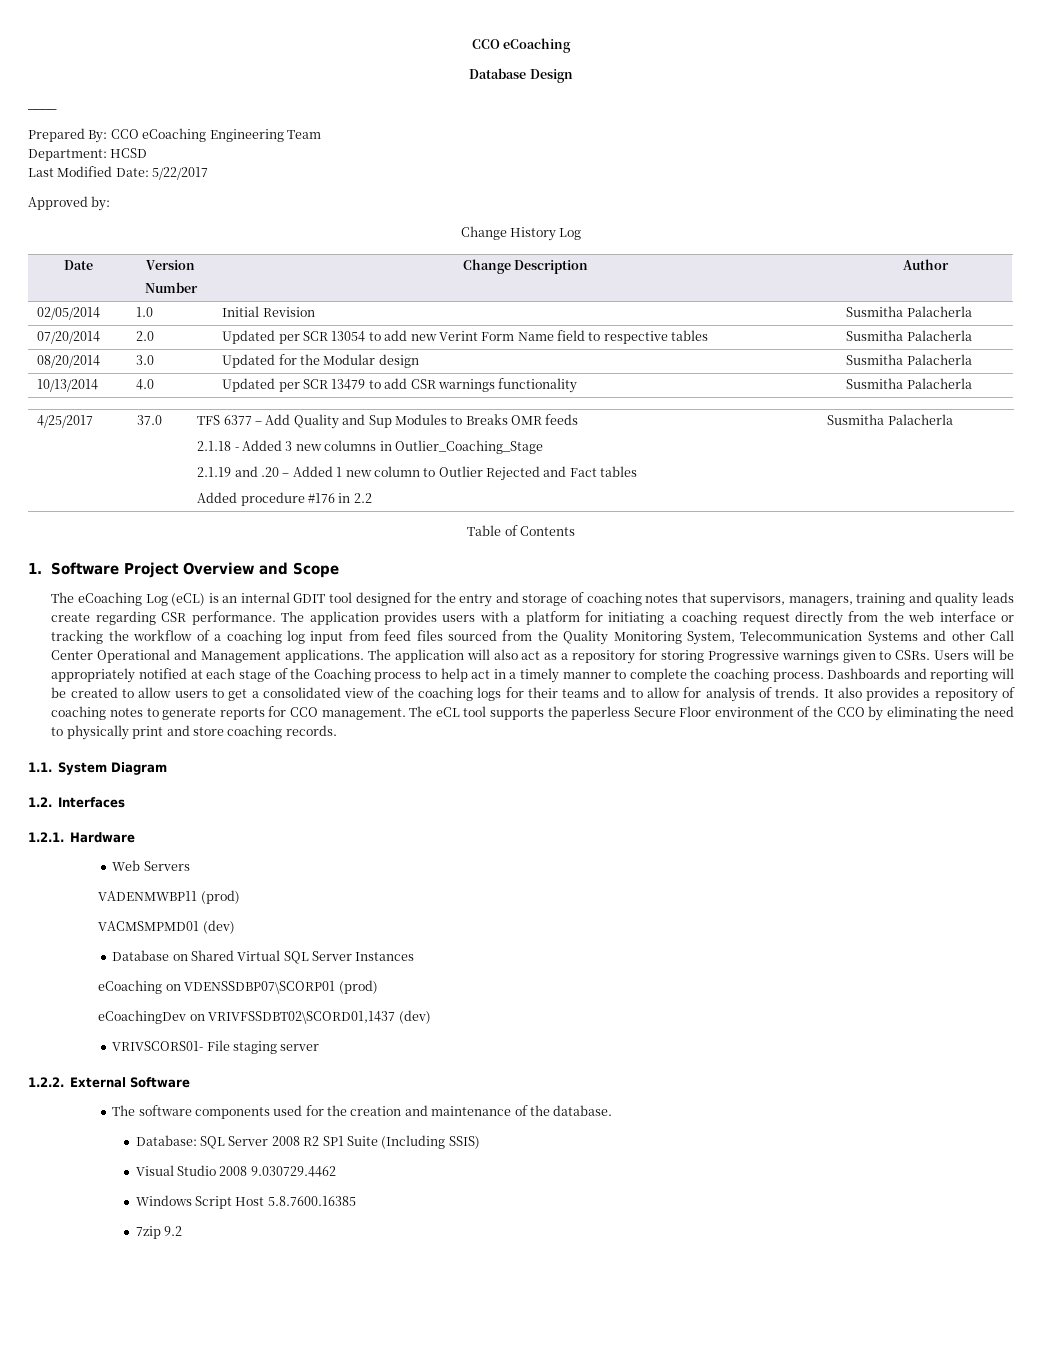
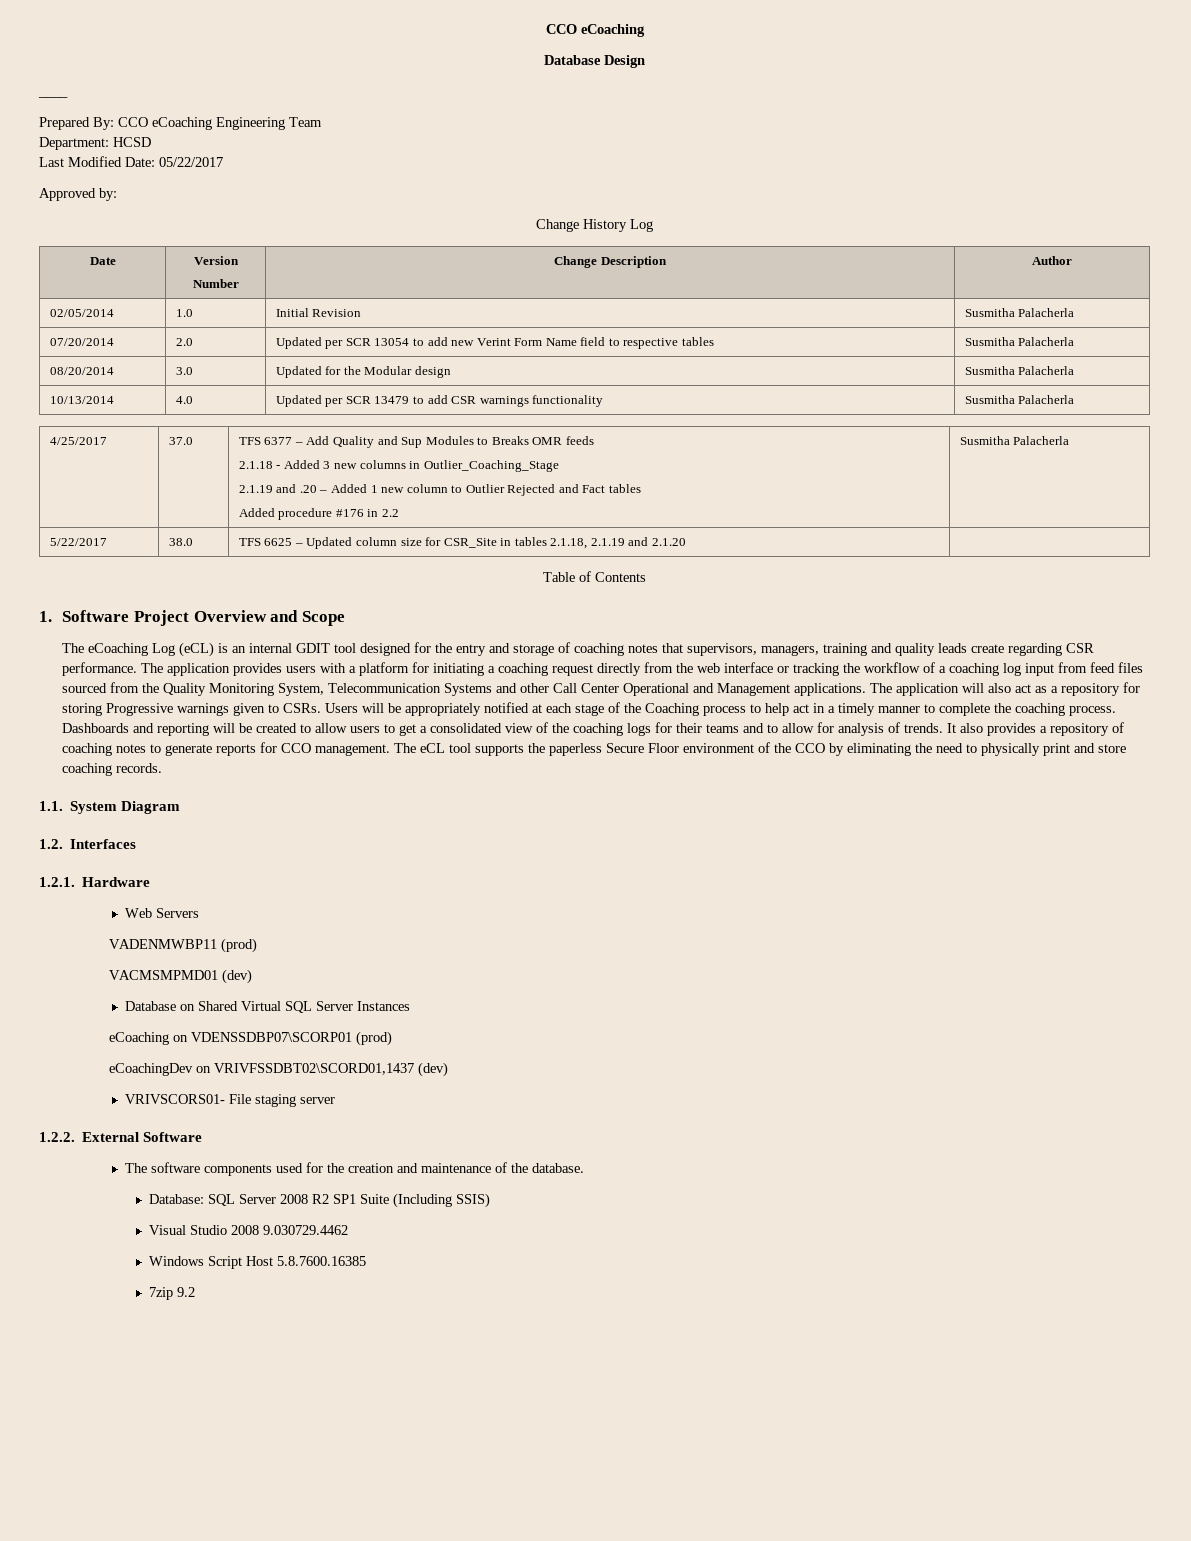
- Last Modified Date: 5/22/2017
+ Last Modified Date: 05/22/2017
+ 5/22/2017 | 38.0 | TFS 6625 – Updated column size for CSR_Site in tables 2.1.18, 2.1.19 and 2.1.20 |

